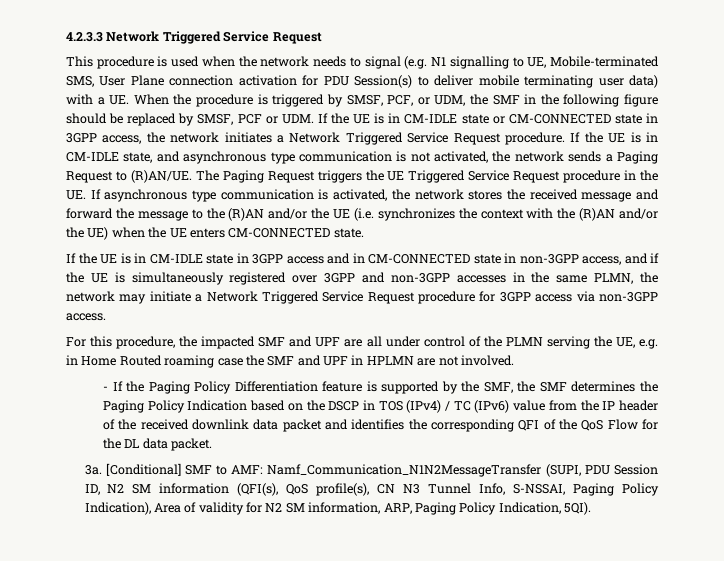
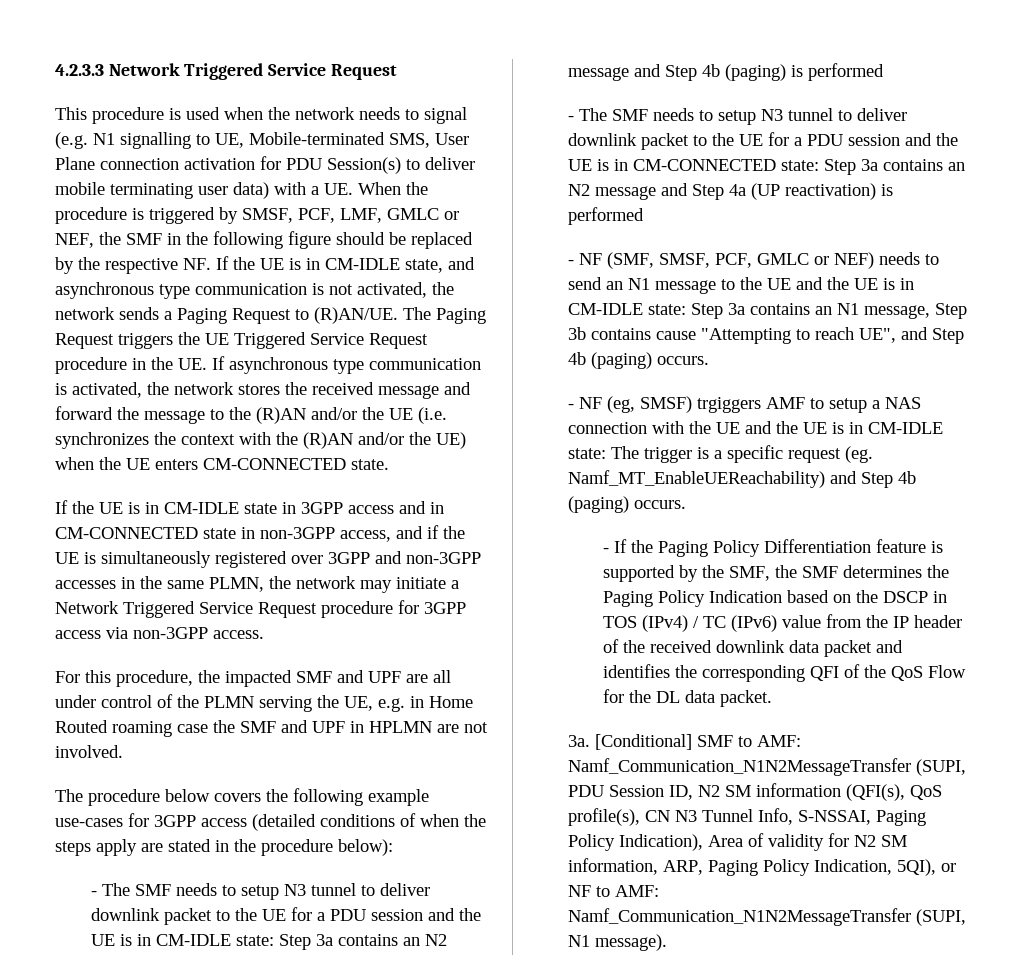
- This procedure is used when the network needs to signal (e.g. N1 signalling to UE, Mobile-terminated SMS, User Plane connection activation for PDU Session(s) to deliver mobile terminating user data) with a UE. When the procedure is triggered by SMSF, PCF, or UDM, the SMF in the following figure should be replaced by SMSF, PCF or UDM. If the UE is in CM-IDLE state or CM-CONNECTED state in 3GPP access, the network initiates a Network Triggered Service Request procedure. If the UE is in CM-IDLE state, and asynchronous type communication is not activated, the network sends a Paging Request to (R)AN/UE.
+ This procedure is used when the network needs to signal (e.g. N1 signalling to UE, Mobile-terminated SMS, User Plane connection activation for PDU Session(s) to deliver mobile terminating user data) with a UE. When the procedure is triggered by SMSF, PCF, LMF, GMLC or NEF, the SMF in the following figure should be replaced by the respective NF. If the UE is in CM-IDLE state, and asynchronous type communication is not activated, the network sends a Paging Request to (R)AN/UE.
+ The procedure below covers the following example use-cases for 3GPP access (detailed conditions of when the steps apply are stated in the procedure below):
+ - The SMF needs to setup N3 tunnel to deliver downlink packet to the UE for a PDU session and the UE is in CM-IDLE state: Step 3a contains an N2 message and Step 4b (paging) is performed
+ - The SMF needs to setup N3 tunnel to deliver downlink packet to the UE for a PDU session and the UE is in CM-CONNECTED state: Step 3a contains an N2 message and Step 4a (UP reactivation) is performed
+ - NF (SMF, SMSF, PCF, GMLC or NEF) needs to send an N1 message to the UE and the UE is in CM-IDLE state: Step 3a contains an N1 message, Step 3b contains cause "Attempting to reach UE", and Step 4b (paging) occurs.
+ - NF (eg, SMSF) trgiggers AMF to setup a NAS connection with the UE and the UE is in CM-IDLE state: The trigger is a specific request (eg. Namf_MT_EnableUEReachability) and Step 4b (paging) occurs.
- [Conditional] SMF to AMF: Namf_Communication_N1N2MessageTransfer (SUPI, PDU Session ID, N2 SM information (QFI(s), QoS profile(s), CN N3 Tunnel Info, S-NSSAI, Paging Policy Indication), Area of validity for N2 SM information, ARP, Paging Policy Indication, 5QI).
+ [Conditional] SMF to AMF: Namf_Communication_N1N2MessageTransfer (SUPI, PDU Session ID, N2 SM information (QFI(s), QoS profile(s), CN N3 Tunnel Info, S-NSSAI, Paging Policy Indication), Area of validity for N2 SM information, ARP, Paging Policy Indication, 5QI), or NF to AMF: Namf_Communication_N1N2MessageTransfer (SUPI, N1 message).

